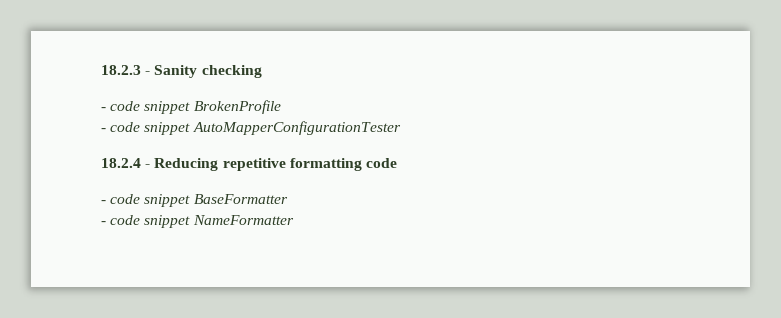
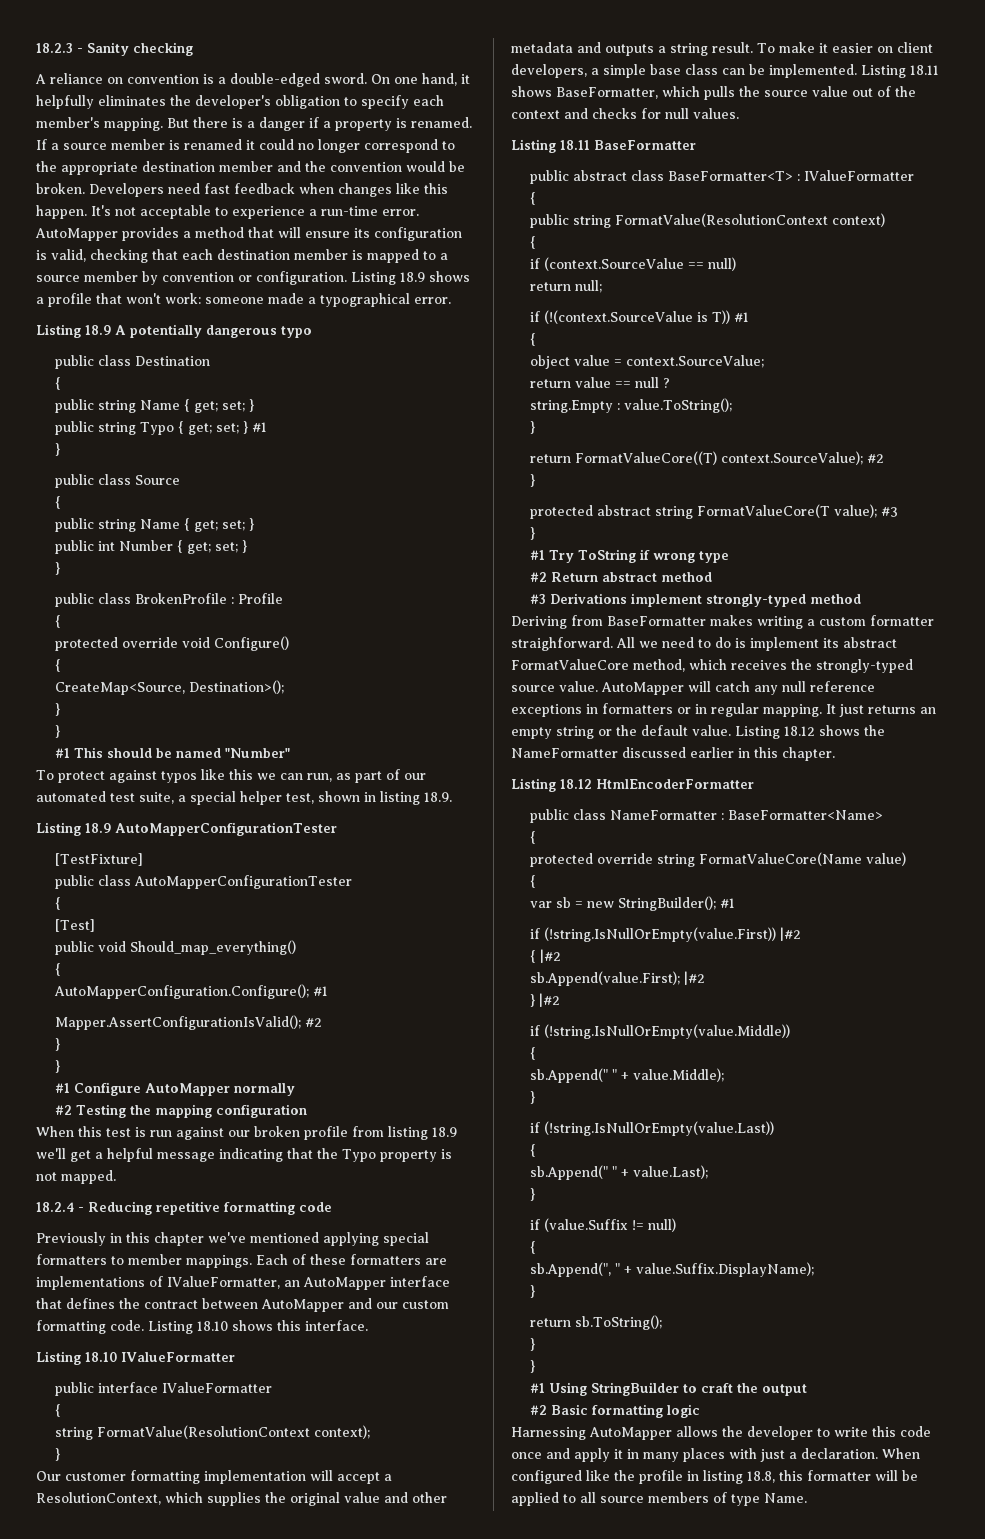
- - code snippet BrokenProfile
- - code snippet AutoMapperConfigurationTester
+ A reliance on convention is a double-edged sword. On one hand, it helpfully eliminates the developer's obligation to specify each member's mapping. But there is a danger if a property is renamed. If a source member is renamed it could no longer correspond to the appropriate destination member and the convention would be broken. Developers need fast feedback when changes like this happen. It's not acceptable to experience a run-time error. AutoMapper provides a method that will ensure its configuration is valid, checking that each destination member is mapped to a source member by convention or configuration. Listing 18.9 shows a profile that won't work: someone made a typographical error.
+ Listing 18.9 A potentially dangerous typo
+ public class Destination
+ {
+ public string Name { get; set; }
+ public string Typo { get; set; } #1
+ }
+ public class Source
+ {
+ public string Name { get; set; }
+ public int Number { get; set; }
+ }
+ public class BrokenProfile : Profile
+ {
+ protected override void Configure()
+ {
+ CreateMap<Source, Destination>();
+ }
+ }
+ #1 This should be named "Number"
+ To protect against typos like this we can run, as part of our automated test suite, a special helper test, shown in listing 18.9.
+ Listing 18.9 AutoMapperConfigurationTester
+ [TestFixture]
+ public class AutoMapperConfigurationTester
+ {
+ [Test]
+ public void Should_map_everything()
+ {
+ AutoMapperConfiguration.Configure(); #1
+ Mapper.AssertConfigurationIsValid(); #2
+ }
+ }
+ #1 Configure AutoMapper normally
+ #2 Testing the mapping configuration
+ When this test is run against our broken profile from listing 18.9 we'll get a helpful message indicating that the Typo property is not mapped.
- - code snippet BaseFormatter
- - code snippet NameFormatter
+ Previously in this chapter we've mentioned applying special formatters to member mappings. Each of these formatters are implementations of IValueFormatter, an AutoMapper interface that defines the contract between AutoMapper and our custom formatting code. Listing 18.10 shows this interface.
+ Listing 18.10 IValueFormatter
+ public interface IValueFormatter
+ {
+ string FormatValue(ResolutionContext context);
+ }
+ Our customer formatting implementation will accept a ResolutionContext, which supplies the original value and other metadata and outputs a string result. To make it easier on client developers, a simple base class can be implemented. Listing 18.11 shows BaseFormatter, which pulls the source value out of the context and checks for null values.
+ Listing 18.11 BaseFormatter
+ public abstract class BaseFormatter<T> : IValueFormatter
+ {
+ public string FormatValue(ResolutionContext context)
+ {
+ if (context.SourceValue == null)
+ return null;
+ if (!(context.SourceValue is T)) #1
+ {
+ object value = context.SourceValue;
+ return value == null ?
+ string.Empty : value.ToString();
+ }
+ return FormatValueCore((T) context.SourceValue); #2
+ }
+ protected abstract string FormatValueCore(T value); #3
+ }
+ #1 Try ToString if wrong type
+ #2 Return abstract method
+ #3 Derivations implement strongly-typed method
+ Deriving from BaseFormatter makes writing a custom formatter straighforward. All we need to do is implement its abstract FormatValueCore method, which receives the strongly-typed source value. AutoMapper will catch any null reference exceptions in formatters or in regular mapping. It just returns an empty string or the default value. Listing 18.12 shows the NameFormatter discussed earlier in this chapter.
+ Listing 18.12 HtmlEncoderFormatter
+ public class NameFormatter : BaseFormatter<Name>
+ {
+ protected override string FormatValueCore(Name value)
+ {
+ var sb = new StringBuilder(); #1
+ if (!string.IsNullOrEmpty(value.First)) |#2
+ { |#2
+ sb.Append(value.First); |#2
+ } |#2
+ if (!string.IsNullOrEmpty(value.Middle))
+ {
+ sb.Append(" " + value.Middle);
+ }
+ if (!string.IsNullOrEmpty(value.Last))
+ {
+ sb.Append(" " + value.Last);
+ }
+ if (value.Suffix != null)
+ {
+ sb.Append(", " + value.Suffix.DisplayName);
+ }
+ return sb.ToString();
+ }
+ }
+ #1 Using StringBuilder to craft the output
+ #2 Basic formatting logic
+ Harnessing AutoMapper allows the developer to write this code once and apply it in many places with just a declaration. When configured like the profile in listing 18.8, this formatter will be applied to all source members of type Name.

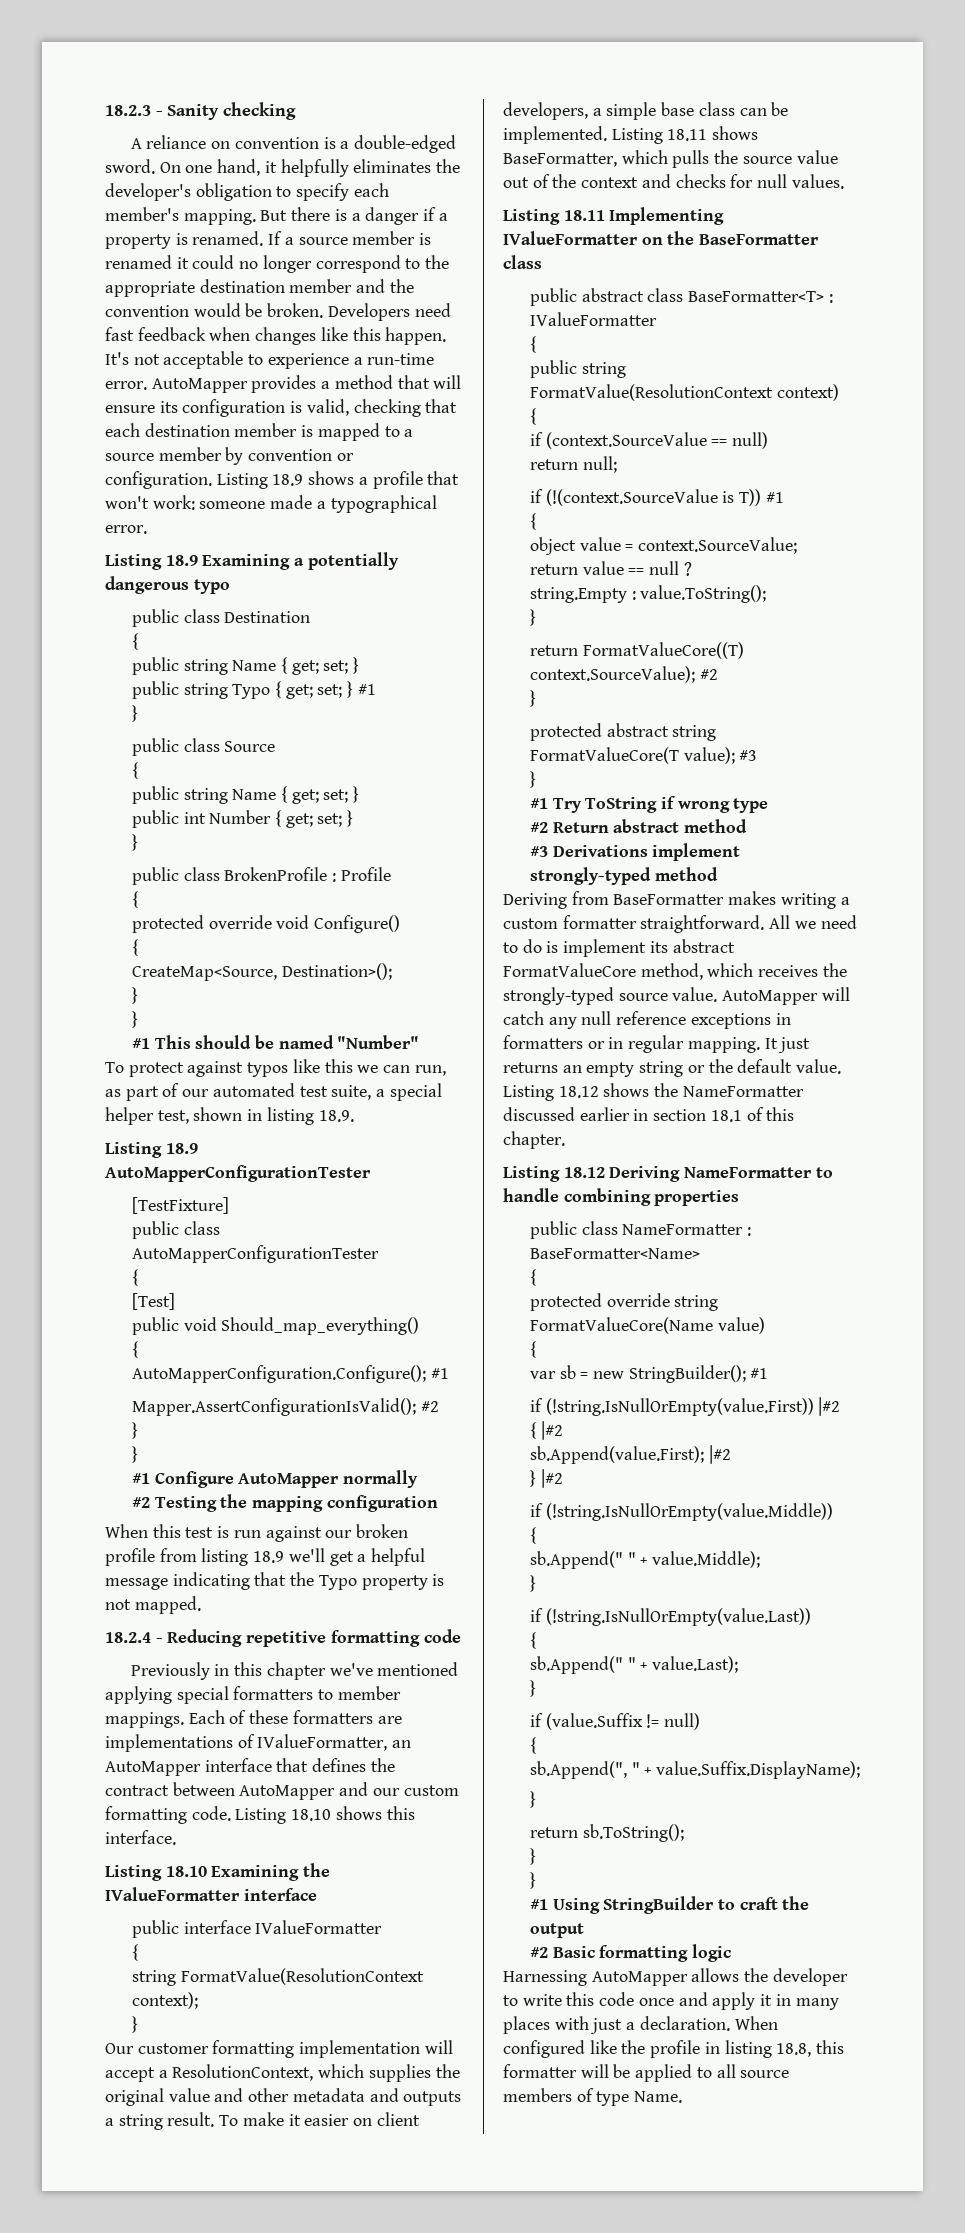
- Listing 18.9 A potentially dangerous typo
+ Listing 18.9 Examining a potentially dangerous typo
- Listing 18.10 IValueFormatter
+ Listing 18.10 Examining the IValueFormatter interface
- Listing 18.11 BaseFormatter
+ Listing 18.11 Implementing IValueFormatter on the BaseFormatter class
- Deriving from BaseFormatter makes writing a custom formatter straighforward.
+ Deriving from BaseFormatter makes writing a custom formatter straightforward.
- Listing 18.12 shows the NameFormatter discussed earlier in this chapter.
+ Listing 18.12 shows the NameFormatter discussed earlier in section 18.1 of this chapter.
- Listing 18.12 HtmlEncoderFormatter
+ Listing 18.12 Deriving NameFormatter to handle combining properties

